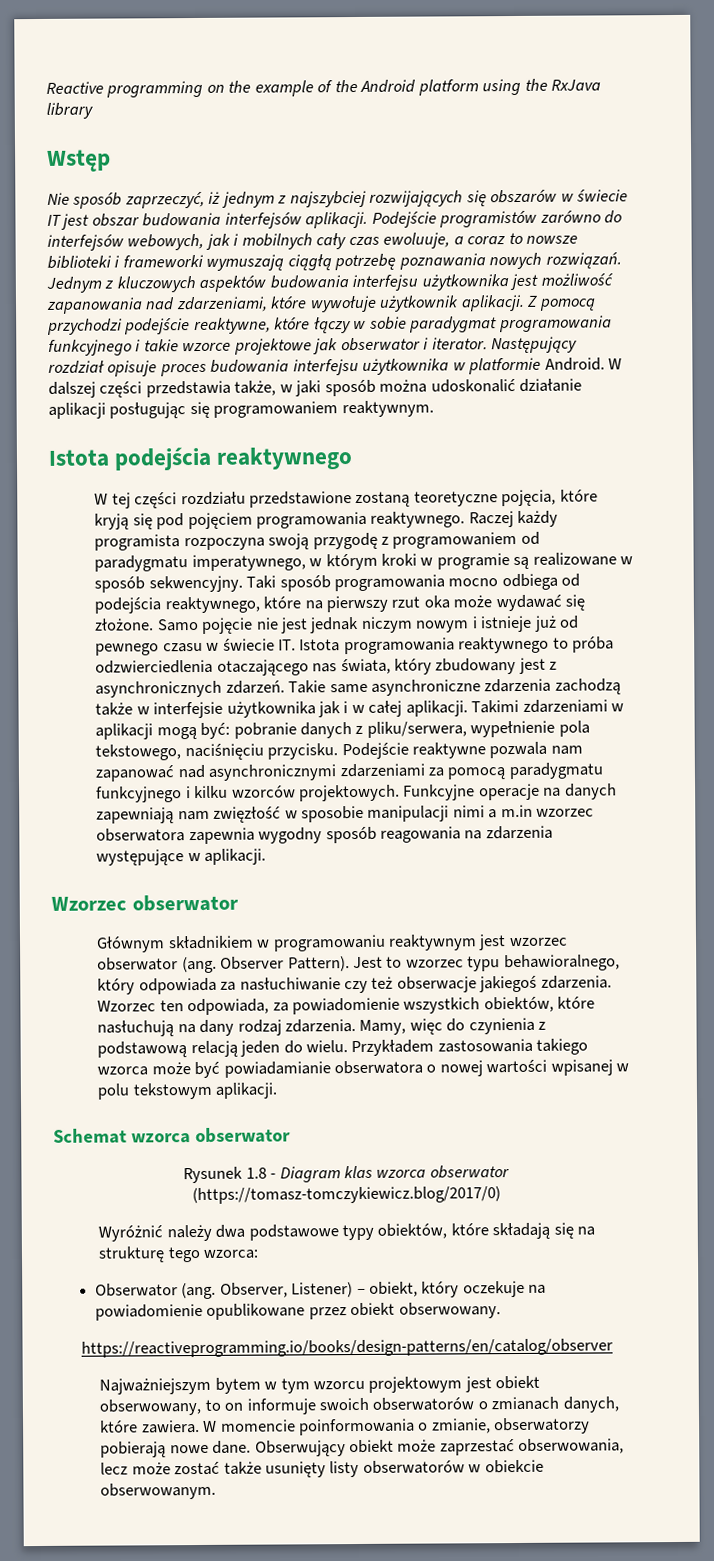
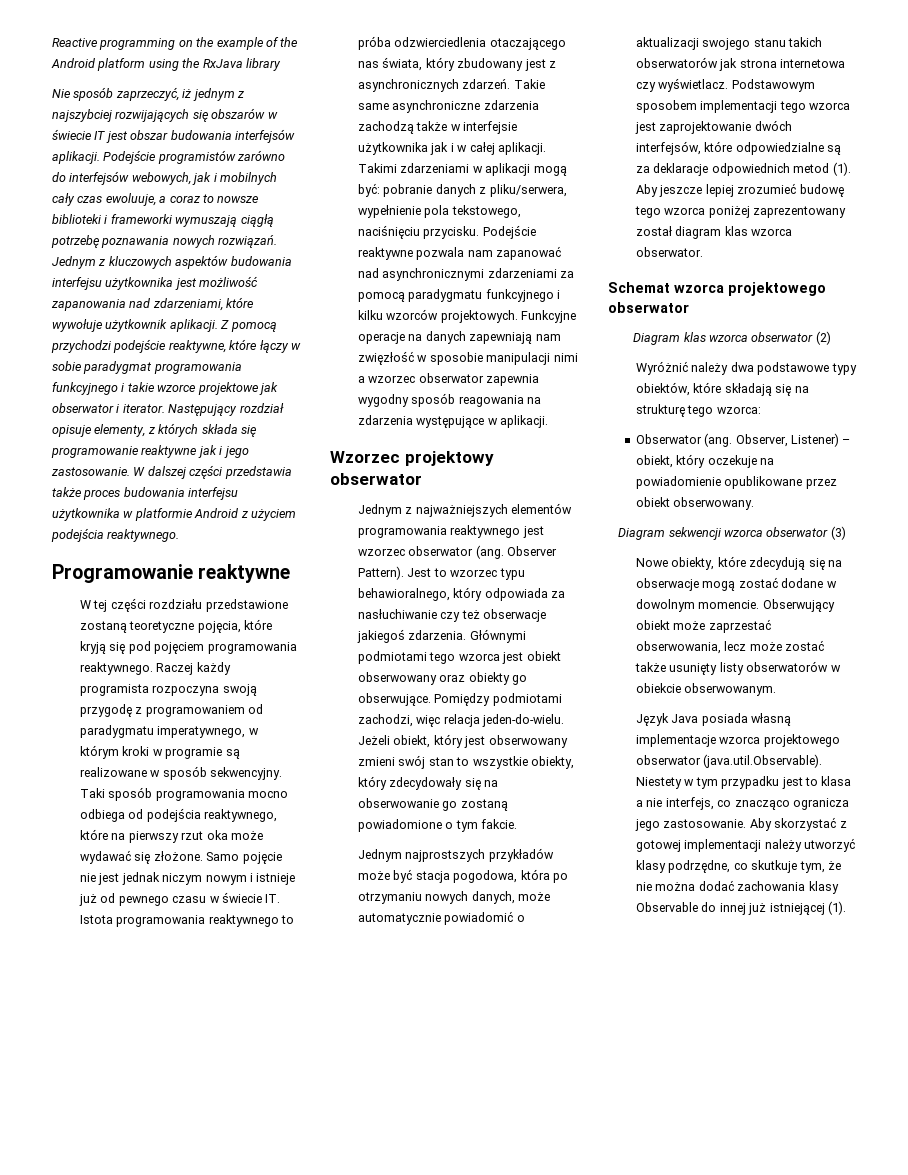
- Wstęp
- Następujący rozdział opisuje proces budowania interfejsu użytkownika w platformie Android. W dalszej części przedstawia także, w jaki sposób można udoskonalić działanie aplikacji posługując się programowaniem reaktywnym.
- Istota podejścia reaktywnego
+ Następujący rozdział opisuje elementy, z których składa się programowanie reaktywne jak i jego zastosowanie. W dalszej części przedstawia także proces budowania interfejsu użytkownika w platformie Android z użyciem podejścia reaktywnego.
+ Programowanie reaktywne
- Funkcyjne operacje na danych zapewniają nam zwięzłość w sposobie manipulacji nimi a m.in wzorzec obserwatora zapewnia wygodny sposób reagowania na zdarzenia występujące w aplikacji.
+ Funkcyjne operacje na danych zapewniają nam zwięzłość w sposobie manipulacji nimi a wzorzec obserwator zapewnia wygodny sposób reagowania na zdarzenia występujące w aplikacji.
- Wzorzec obserwator
- Głównym składnikiem w programowaniu reaktywnym jest wzorzec obserwator (ang.
+ Wzorzec projektowy obserwator
+ Jednym z najważniejszych elementów programowania reaktywnego jest wzorzec obserwator (ang.
- Wzorzec ten odpowiada, za powiadomienie wszystkich obiektów, które nasłuchują na dany rodzaj zdarzenia. Mamy, więc do czynienia z podstawową relacją jeden do wielu. Przykładem zastosowania takiego wzorca może być powiadamianie obserwatora o nowej wartości wpisanej w polu tekstowym aplikacji.
+ Głównymi podmiotami tego wzorca jest obiekt obserwowany oraz obiekty go obserwujące. Pomiędzy podmiotami zachodzi, więc relacja jeden-do-wielu. Jeżeli obiekt, który jest obserwowany zmieni swój stan to wszystkie obiekty, który zdecydowały się na obserwowanie go zostaną powiadomione o tym fakcie.
+ Jednym najprostszych przykładów może być stacja pogodowa, która po otrzymaniu nowych danych, może automatycznie powiadomić o aktualizacji swojego stanu takich obserwatorów jak strona internetowa czy wyświetlacz. Podstawowym sposobem implementacji tego wzorca jest zaprojektowanie dwóch interfejsów, które odpowiedzialne są za deklaracje odpowiednich metod (1). Aby jeszcze lepiej zrozumieć budowę tego wzorca poniżej zaprezentowany został diagram klas wzorca obserwator.
- Schemat wzorca obserwator
- Rysunek 1.8 - Diagram klas wzorca obserwator (https://tomasz-tomczykiewicz.blog/2017/0)
+ Schemat wzorca projektowego obserwator
+ Diagram klas wzorca obserwator (2)
- https://reactiveprogramming.io/books/design-patterns/en/catalog/observer
- Najważniejszym bytem w tym wzorcu projektowym jest obiekt obserwowany, to on informuje swoich obserwatorów o zmianach danych, które zawiera. W momencie poinformowania o zmianie, obserwatorzy pobierają nowe dane.
+ Diagram sekwencji wzorca obserwator (3)
+ Nowe obiekty, które zdecydują się na obserwacje mogą zostać dodane w dowolnym momencie.
+ Język Java posiada własną implementacje wzorca projektowego obserwator (java.util.Observable). Niestety w tym przypadku jest to klasa a nie interfejs, co znacząco ogranicza jego zastosowanie. Aby skorzystać z gotowej implementacji należy utworzyć klasy podrzędne, co skutkuje tym, że nie można dodać zachowania klasy Observable do innej już istniejącej (1).

